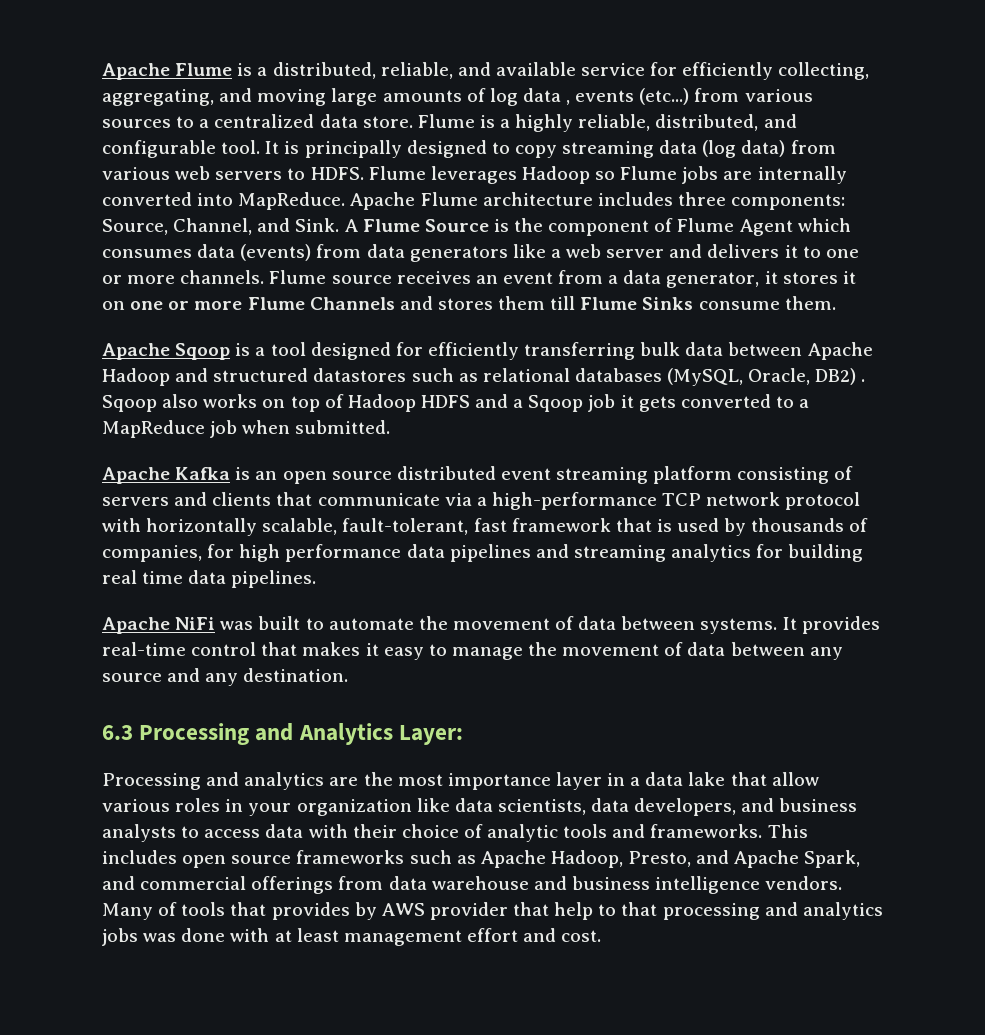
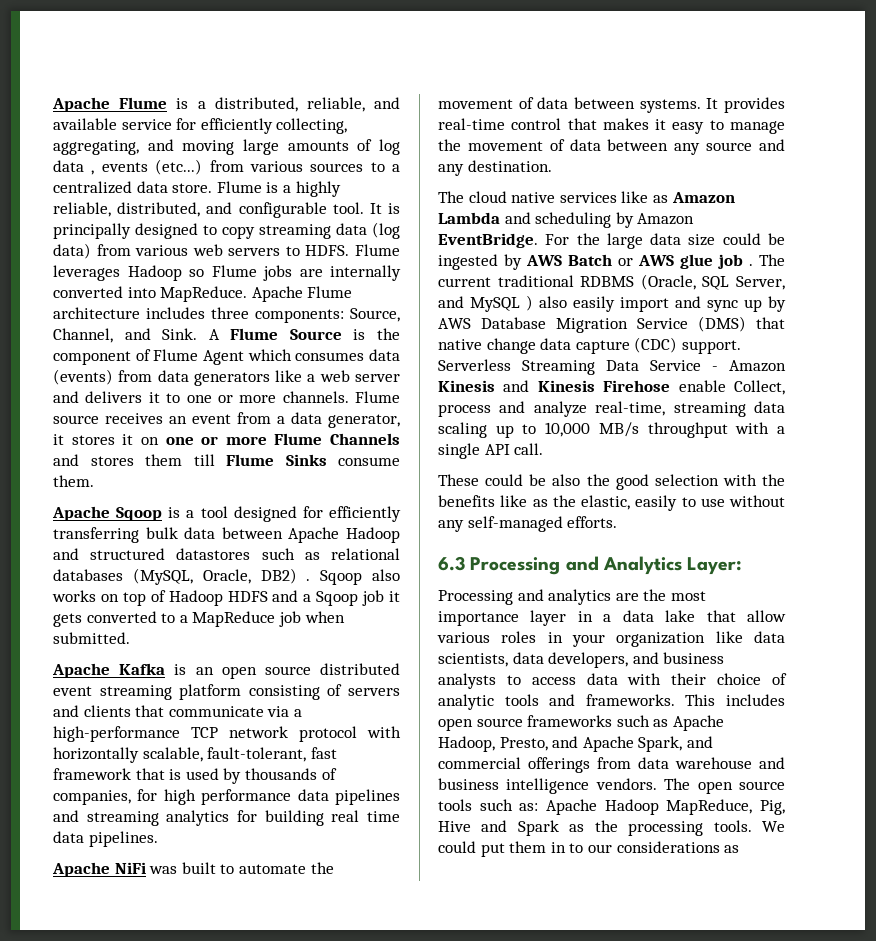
+ The cloud native services like as Amazon Lambda and scheduling by Amazon EventBridge. For the large data size could be ingested by AWS Batch or AWS glue job . The current traditional RDBMS (Oracle, SQL Server, and MySQL ) also easily import and sync up by AWS Database Migration Service (DMS) that native change data capture (CDC) support. Serverless Streaming Data Service - Amazon Kinesis and Kinesis Firehose enable Collect, process and analyze real-time, streaming data scaling up to 10,000 MB/s throughput with a single API call.
+ These could be also the good selection with the benefits like as the elastic, easily to use without any self-managed efforts.
- Many of tools that provides by AWS provider that help to that processing and analytics jobs was done with at least management effort and cost.
+ The open source tools such as: Apache Hadoop MapReduce, Pig, Hive and Spark as the processing tools. We could put them in to our considerations as

